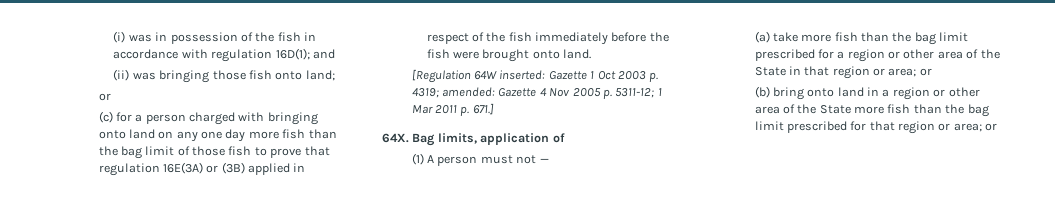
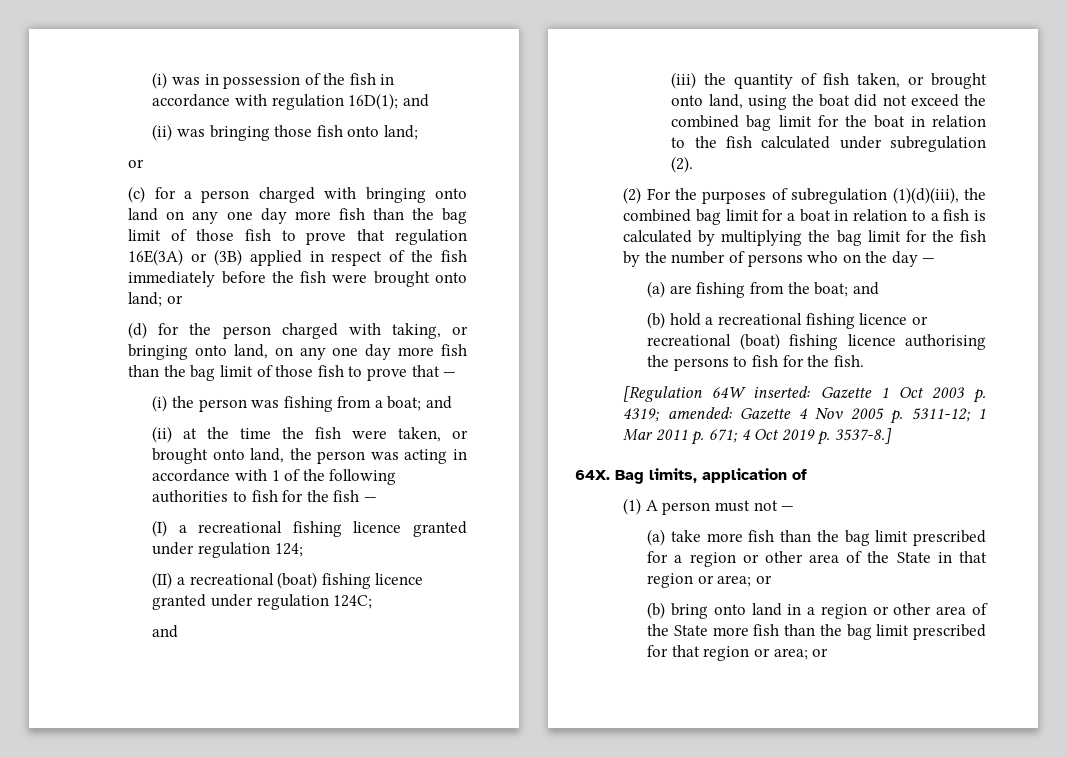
- (c) for a person charged with bringing onto land on any one day more fish than the bag limit of those fish to prove that regulation 16E(3A) or (3B) applied in respect of the fish immediately before the fish were brought onto land.
+ (c) for a person charged with bringing onto land on any one day more fish than the bag limit of those fish to prove that regulation 16E(3A) or (3B) applied in respect of the fish immediately before the fish were brought onto land; or
+ (d) for the person charged with taking, or bringing onto land, on any one day more fish than the bag limit of those fish to prove that —
+ (i) the person was fishing from a boat; and
+ (ii) at the time the fish were taken, or brought onto land, the person was acting in accordance with 1 of the following authorities to fish for the fish —
+ (I) a recreational fishing licence granted under regulation 124;
+ (II) a recreational (boat) fishing licence granted under regulation 124C;
+ and
+ (iii) the quantity of fish taken, or brought onto land, using the boat did not exceed the combined bag limit for the boat in relation to the fish calculated under subregulation (2).
+ (2) For the purposes of subregulation (1)(d)(iii), the combined bag limit for a boat in relation to a fish is calculated by multiplying the bag limit for the fish by the number of persons who on the day —
+ (a) are fishing from the boat; and
+ (b) hold a recreational fishing licence or recreational (boat) fishing licence authorising the persons to fish for the fish.
- [Regulation 64W inserted: Gazette 1 Oct 2003 p. 4319; amended: Gazette 4 Nov 2005 p. 5311-12; 1 Mar 2011 p. 671.]
+ [Regulation 64W inserted: Gazette 1 Oct 2003 p. 4319; amended: Gazette 4 Nov 2005 p. 5311-12; 1 Mar 2011 p. 671; 4 Oct 2019 p. 3537-8.]

